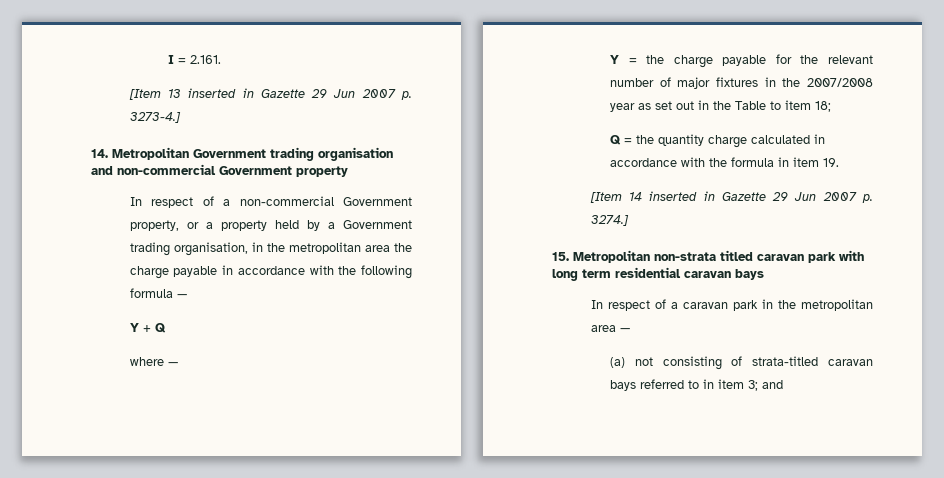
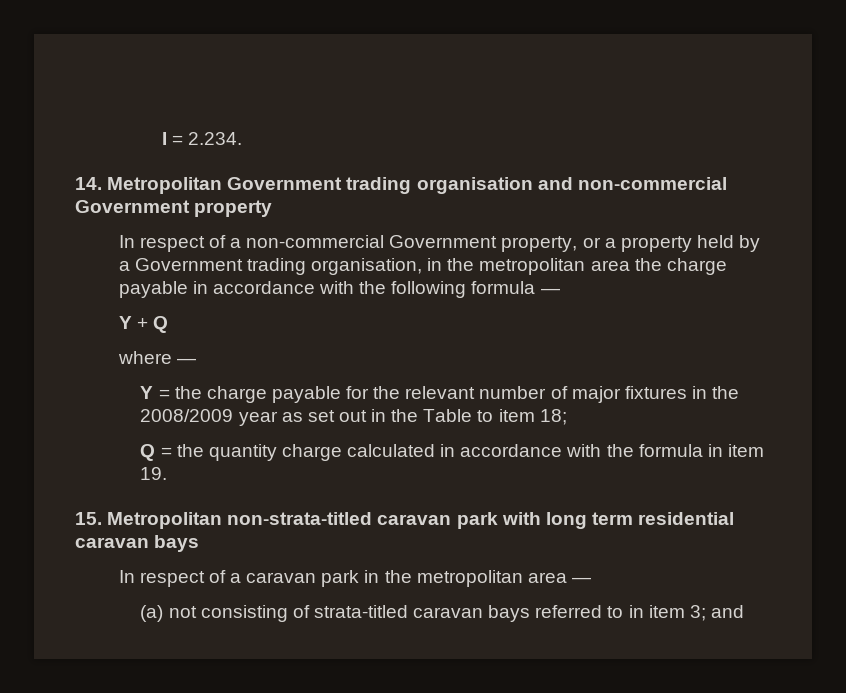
- I = 2.161.
- [Item 13 inserted in Gazette 29 Jun 2007 p. 3273-4.]
+ I = 2.234.
- Y = the charge payable for the relevant number of major fixtures in the 2007/2008 year as set out in the Table to item 18;
+ Y = the charge payable for the relevant number of major fixtures in the 2008/2009 year as set out in the Table to item 18;
- [Item 14 inserted in Gazette 29 Jun 2007 p. 3274.]
- 15. Metropolitan non-strata titled caravan park with long term residential caravan bays
+ 15. Metropolitan non-strata-titled caravan park with long term residential caravan bays

